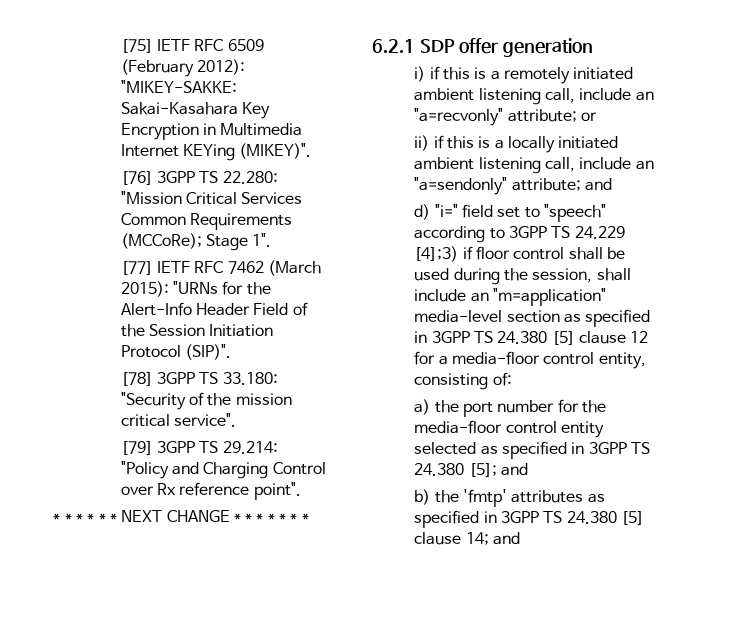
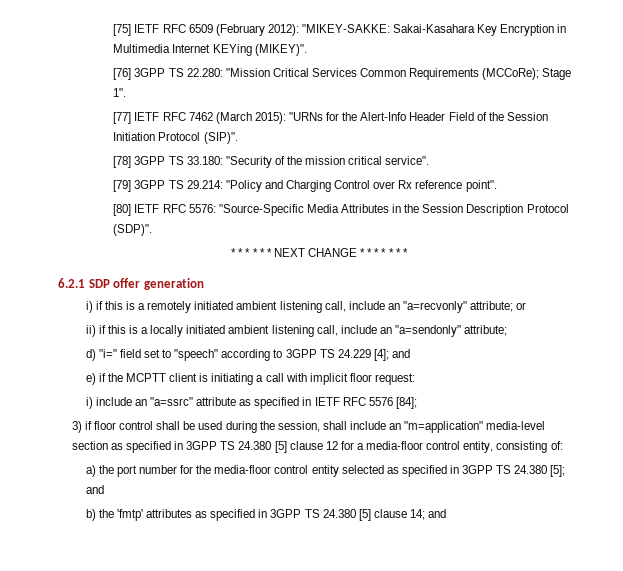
+ [80] IETF RFC 5576: "Source-Specific Media Attributes in the Session Description Protocol (SDP)".
- ii) if this is a locally initiated ambient listening call, include an "a=sendonly" attribute; and
+ ii) if this is a locally initiated ambient listening call, include an "a=sendonly" attribute;
- d) "i=" field set to "speech" according to 3GPP TS 24.229 [4];3) if floor control shall be used during the session, shall include an "m=application" media-level section as specified in 3GPP TS 24.380 [5] clause 12 for a media-floor control entity, consisting of:
+ d) "i=" field set to "speech" according to 3GPP TS 24.229 [4]; and
+ e) if the MCPTT client is initiating a call with implicit floor request:
+ i) include an "a=ssrc" attribute as specified in IETF RFC 5576 [84];
+ 3) if floor control shall be used during the session, shall include an "m=application" media-level section as specified in 3GPP TS 24.380 [5] clause 12 for a media-floor control entity, consisting of:

